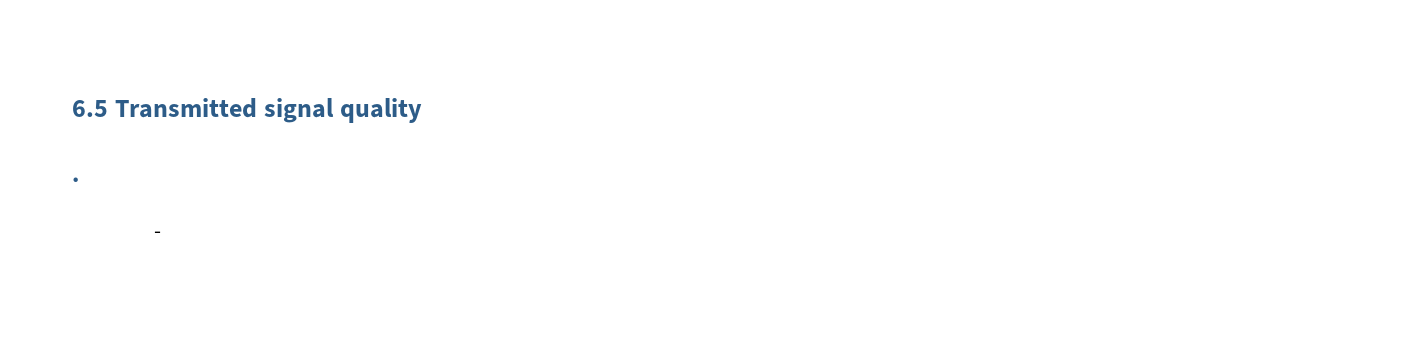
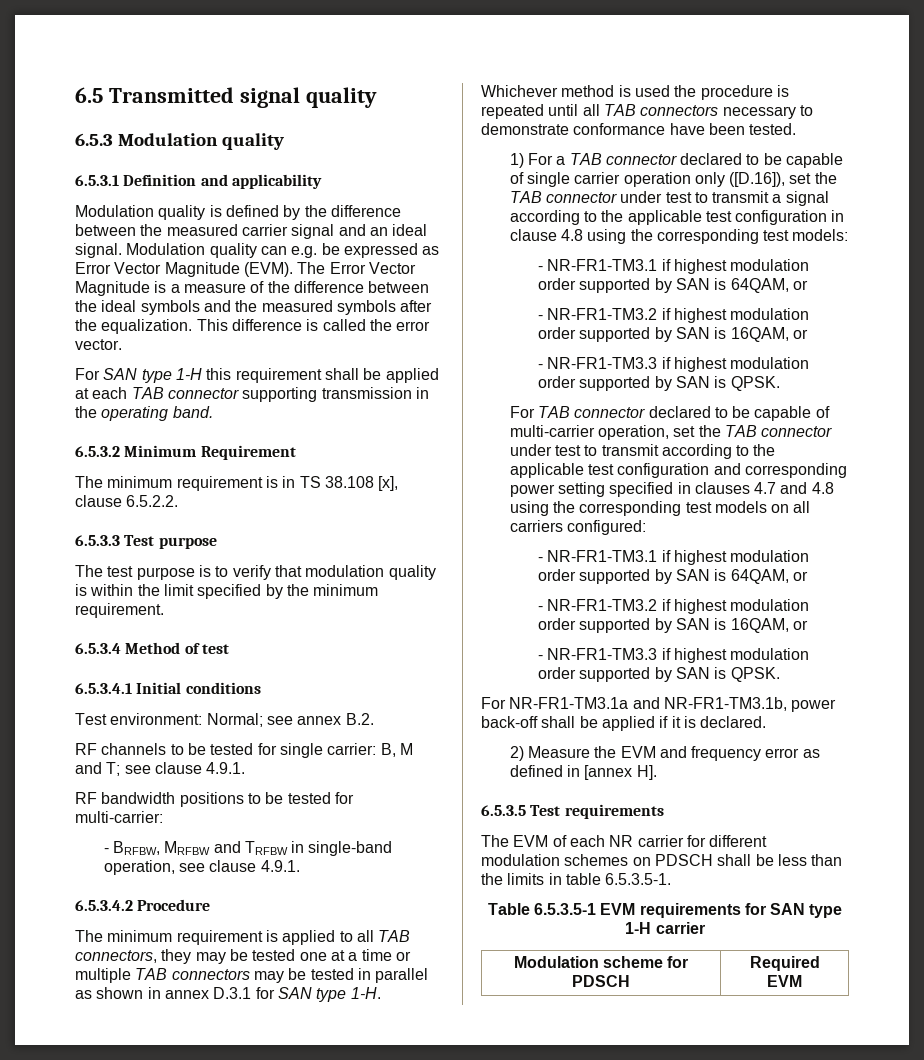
- .
- -
+ 6.5.3 Modulation quality
+ 6.5.3.1 Definition and applicability
+ Modulation quality is defined by the difference between the measured carrier signal and an ideal signal. Modulation quality can e.g. be expressed as Error Vector Magnitude (EVM). The Error Vector Magnitude is a measure of the difference between the ideal symbols and the measured symbols after the equalization. This difference is called the error vector.
+ For SAN type 1-H this requirement shall be applied at each TAB connector supporting transmission in the operating band.
+ 6.5.3.2 Minimum Requirement
+ The minimum requirement is in TS 38.108 [x], clause 6.5.2.2.
+ 6.5.3.3 Test purpose
+ The test purpose is to verify that modulation quality is within the limit specified by the minimum requirement.
+ 6.5.3.4 Method of test
+ 6.5.3.4.1 Initial conditions
+ Test environment: Normal; see annex B.2.
+ RF channels to be tested for single carrier: B, M and T; see clause 4.9.1.
+ RF bandwidth positions to be tested for multi-carrier:
+ - BRFBW, MRFBW and TRFBW in single-band operation, see clause 4.9.1.
+ 6.5.3.4.2 Procedure
+ The minimum requirement is applied to all TAB connectors, they may be tested one at a time or multiple TAB connectors may be tested in parallel as shown in annex D.3.1 for SAN type 1-H. Whichever method is used the procedure is repeated until all TAB connectors necessary to demonstrate conformance have been tested.
+ 1) For a TAB connector declared to be capable of single carrier operation only ([D.16]), set the TAB connector under test to transmit a signal according to the applicable test configuration in clause 4.8 using the corresponding test models:
+ - NR-FR1-TM3.1 if highest modulation order supported by SAN is 64QAM, or
+ - NR-FR1-TM3.2 if highest modulation order supported by SAN is 16QAM, or
+ - NR-FR1-TM3.3 if highest modulation order supported by SAN is QPSK.
+ For TAB connector declared to be capable of multi-carrier operation, set the TAB connector under test to transmit according to the applicable test configuration and corresponding power setting specified in clauses 4.7 and 4.8 using the corresponding test models on all carriers configured:
+ - NR-FR1-TM3.1 if highest modulation order supported by SAN is 64QAM, or
+ - NR-FR1-TM3.2 if highest modulation order supported by SAN is 16QAM, or
+ - NR-FR1-TM3.3 if highest modulation order supported by SAN is QPSK.
+ For NR-FR1-TM3.1a and NR-FR1-TM3.1b, power back-off shall be applied if it is declared.
+ 2) Measure the EVM and frequency error as defined in [annex H].
+ 6.5.3.5 Test requirements
+ The EVM of each NR carrier for different modulation schemes on PDSCH shall be less than the limits in table 6.5.3.5-1.
+ Table 6.5.3.5-1 EVM requirements for SAN type 1-H carrier
+ Modulation scheme for PDSCH | Required EVM

